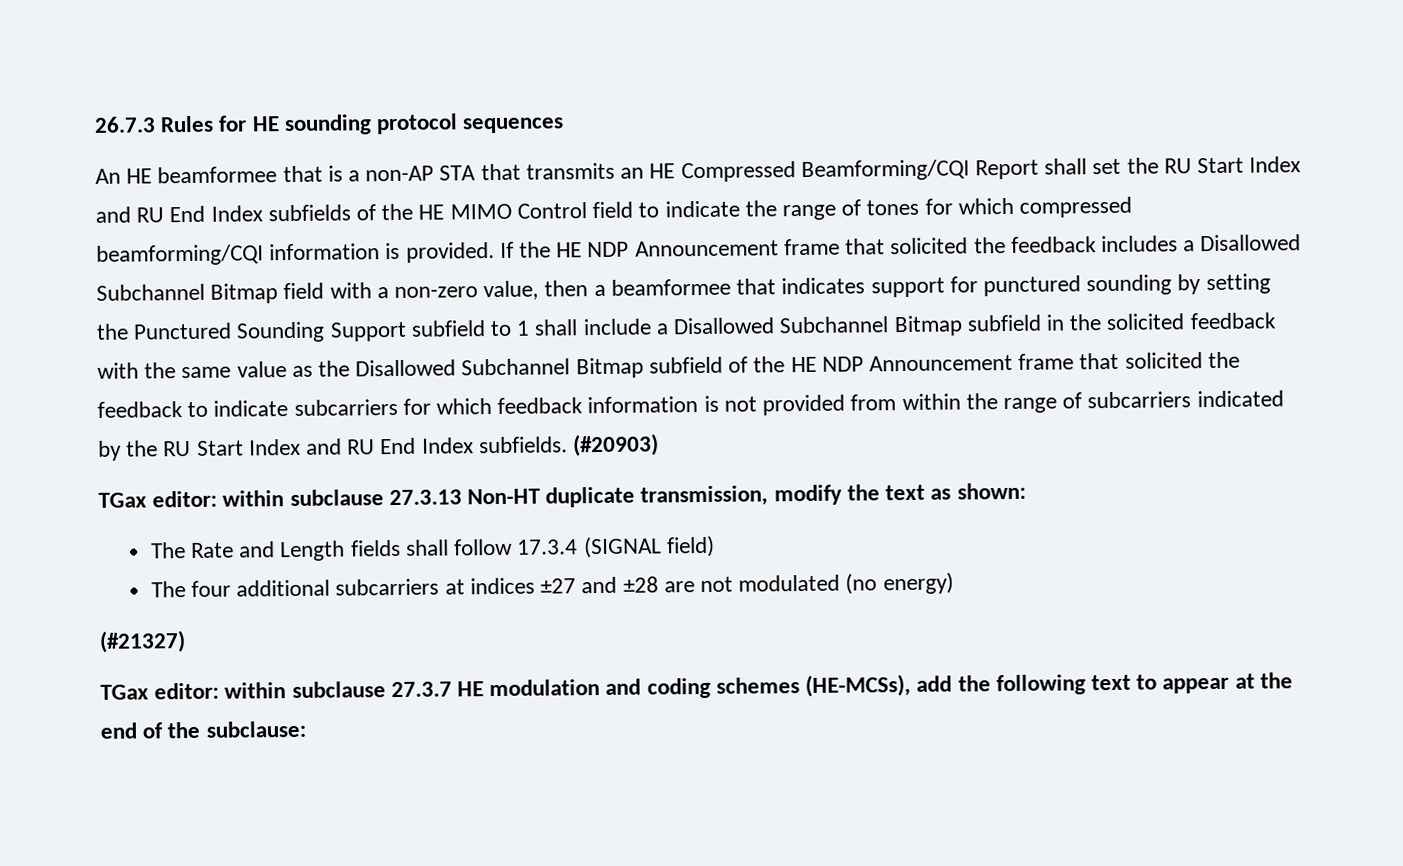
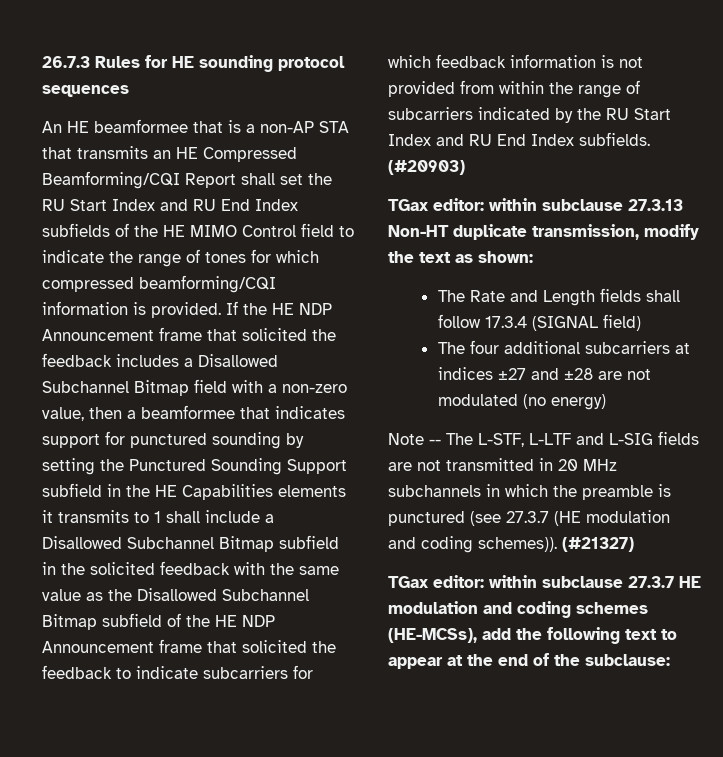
- If the HE NDP Announcement frame that solicited the feedback includes a Disallowed Subchannel Bitmap field with a non-zero value, then a beamformee that indicates support for punctured sounding by setting the Punctured Sounding Support subfield to 1 shall include a Disallowed Subchannel Bitmap subfield in the solicited feedback with the same value as the Disallowed Subchannel Bitmap subfield of the HE NDP Announcement frame that solicited the feedback to indicate subcarriers for which feedback information is not provided from within the range of subcarriers indicated by the RU Start Index and RU End Index subfields.
+ If the HE NDP Announcement frame that solicited the feedback includes a Disallowed Subchannel Bitmap field with a non-zero value, then a beamformee that indicates support for punctured sounding by setting the Punctured Sounding Support subfield in the HE Capabilities elements it transmits to 1 shall include a Disallowed Subchannel Bitmap subfield in the solicited feedback with the same value as the Disallowed Subchannel Bitmap subfield of the HE NDP Announcement frame that solicited the feedback to indicate subcarriers for which feedback information is not provided from within the range of subcarriers indicated by the RU Start Index and RU End Index subfields.
+ Note -- The L-STF, L-LTF and L-SIG fields are not transmitted in 20 MHz subchannels in which the preamble is punctured (see 27.3.7 (HE modulation and coding schemes)).

